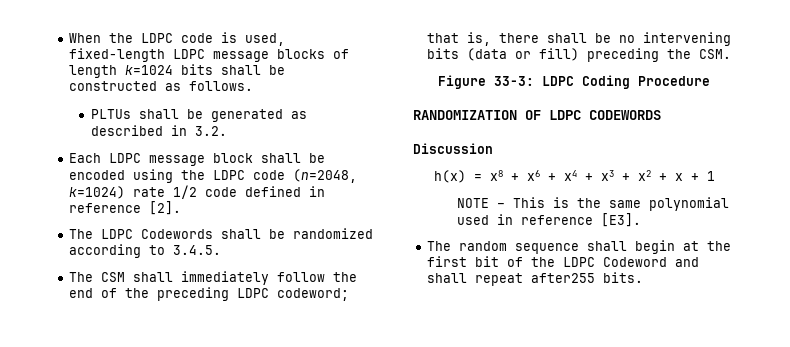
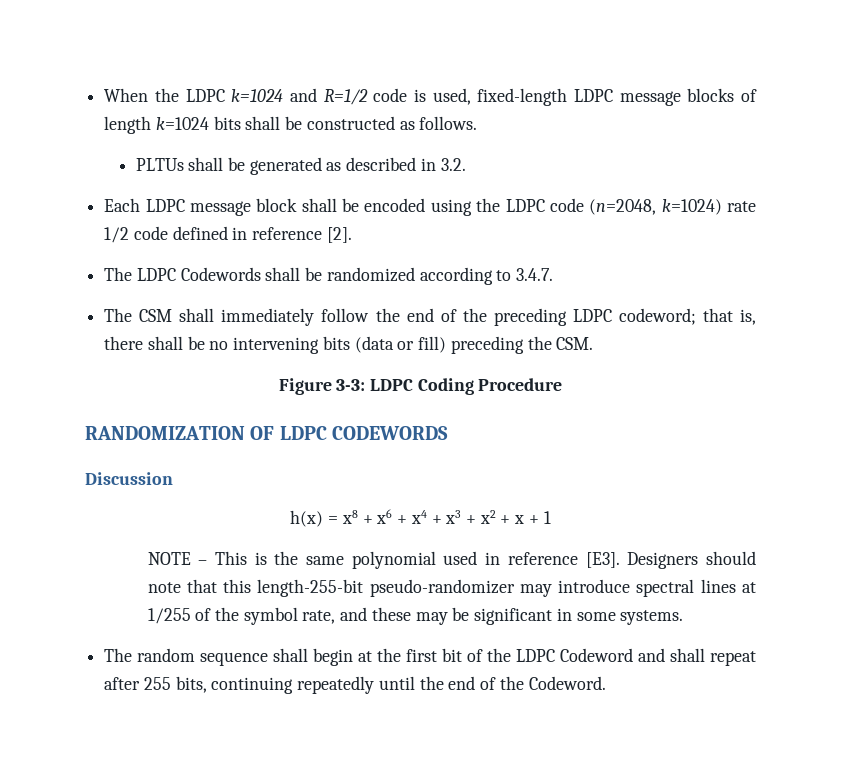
- When the LDPC code is used, fixed-length LDPC message blocks of length k=1024 bits shall be constructed as follows.
+ When the LDPC k=1024 and R=1/2 code is used, fixed-length LDPC message blocks of length k=1024 bits shall be constructed as follows.
- The LDPC Codewords shall be randomized according to 3.4.5.
+ The LDPC Codewords shall be randomized according to 3.4.7.
- Figure 33-3: LDPC Coding Procedure
+ Figure 3-3: LDPC Coding Procedure
- NOTE – This is the same polynomial used in reference [E3].
+ NOTE – This is the same polynomial used in reference [E3]. Designers should note that this length-255-bit pseudo-randomizer may introduce spectral lines at 1/255 of the symbol rate, and these may be significant in some systems.
- The random sequence shall begin at the first bit of the LDPC Codeword and shall repeat after255 bits.
+ The random sequence shall begin at the first bit of the LDPC Codeword and shall repeat after 255 bits, continuing repeatedly until the end of the Codeword.

